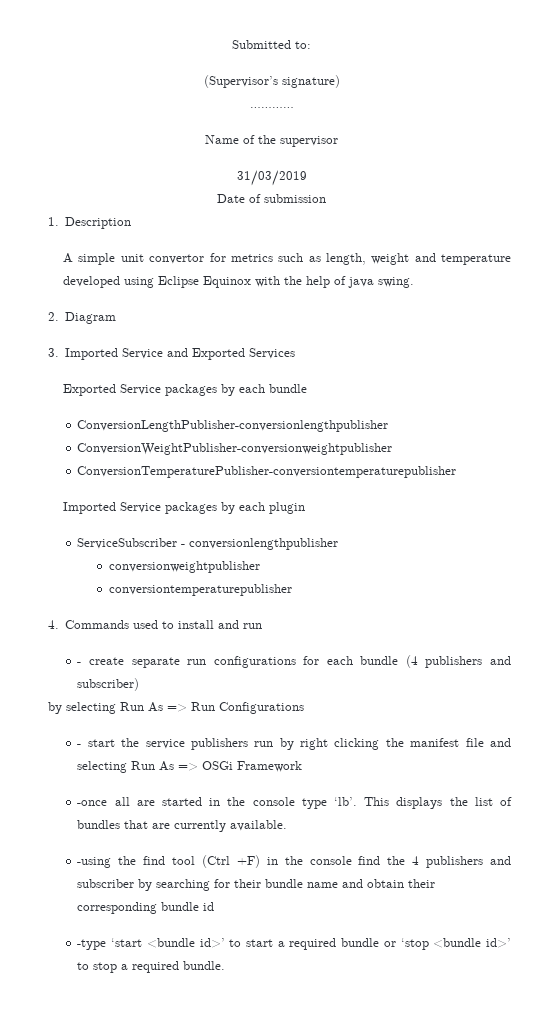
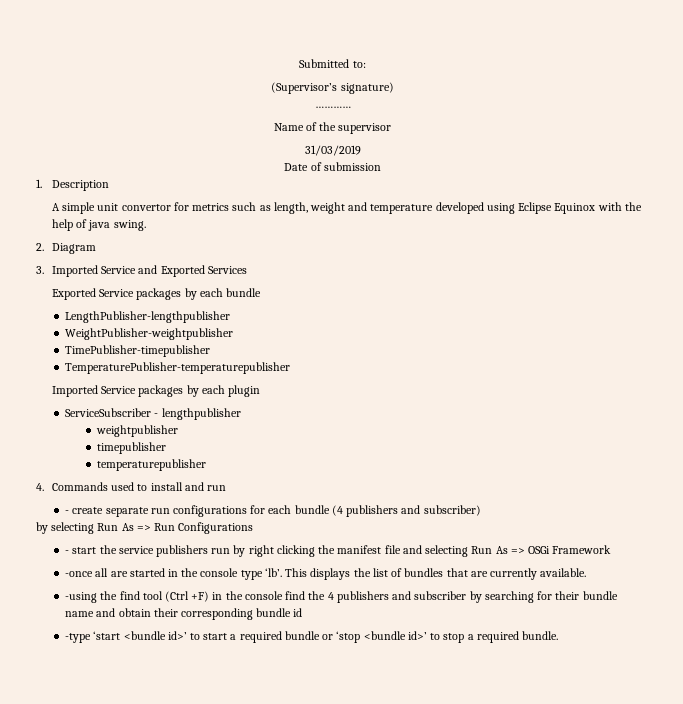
- ConversionLengthPublisher-conversionlengthpublisher
- ConversionWeightPublisher-conversionweightpublisher
- ConversionTemperaturePublisher-conversiontemperaturepublisher
+ LengthPublisher-lengthpublisher
+ WeightPublisher-weightpublisher
+ TimePublisher-timepublisher
+ TemperaturePublisher-temperaturepublisher
- ServiceSubscriber - conversionlengthpublisher
- conversionweightpublisher
- conversiontemperaturepublisher
+ ServiceSubscriber - lengthpublisher
+ weightpublisher
+ timepublisher
+ temperaturepublisher

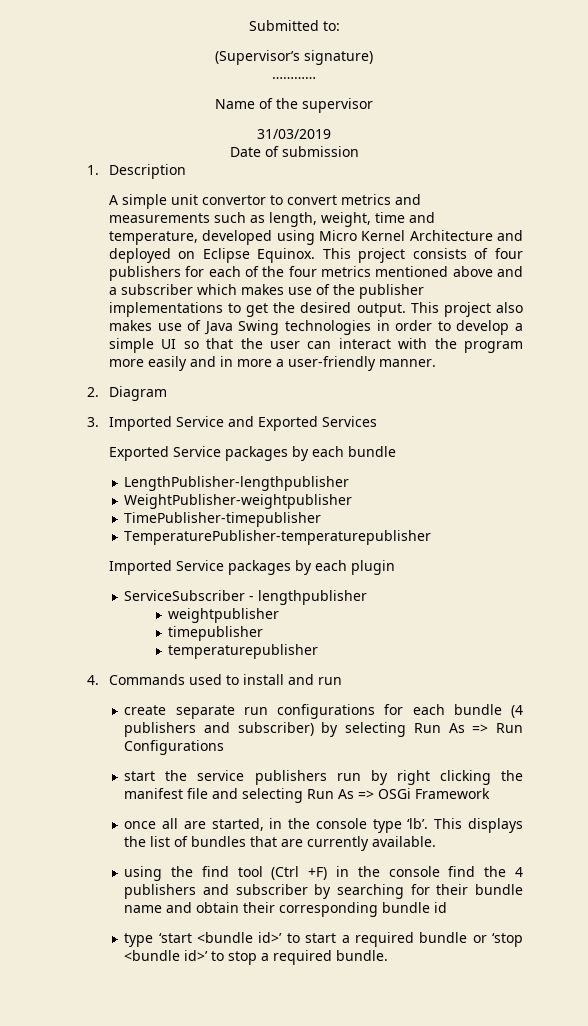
- A simple unit convertor for metrics such as length, weight and temperature developed using Eclipse Equinox with the help of java swing.
+ A simple unit convertor to convert metrics and measurements such as length, weight, time and temperature, developed using Micro Kernel Architecture and deployed on Eclipse Equinox. This project consists of four publishers for each of the four metrics mentioned above and a subscriber which makes use of the publisher implementations to get the desired output. This project also makes use of Java Swing technologies in order to develop a simple UI so that the user can interact with the program more easily and in more a user-friendly manner.
- - create separate run configurations for each bundle (4 publishers and subscriber)
- by selecting Run As => Run Configurations
+ create separate run configurations for each bundle (4 publishers and subscriber) by selecting Run As => Run Configurations
- - start the service publishers run by right clicking the manifest file and selecting Run As => OSGi Framework
+ start the service publishers run by right clicking the manifest file and selecting Run As => OSGi Framework
- -once all are started in the console type ‘lb’.
+ once all are started, in the console type ‘lb’.
- -using the find tool (Ctrl +F) in the console find the 4 publishers and subscriber by searching for their bundle name and obtain their corresponding bundle id
+ using the find tool (Ctrl +F) in the console find the 4 publishers and subscriber by searching for their bundle name and obtain their corresponding bundle id
- -type ‘start <bundle id>’ to start a required bundle or ‘stop <bundle id>’ to stop a required bundle.
+ type ‘start <bundle id>’ to start a required bundle or ‘stop <bundle id>’ to stop a required bundle.

